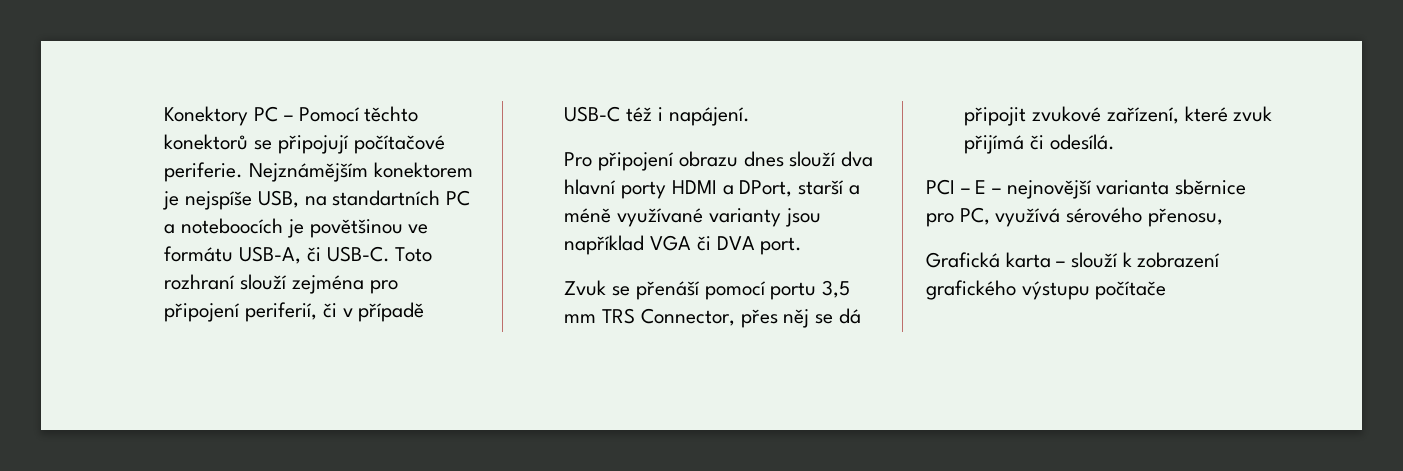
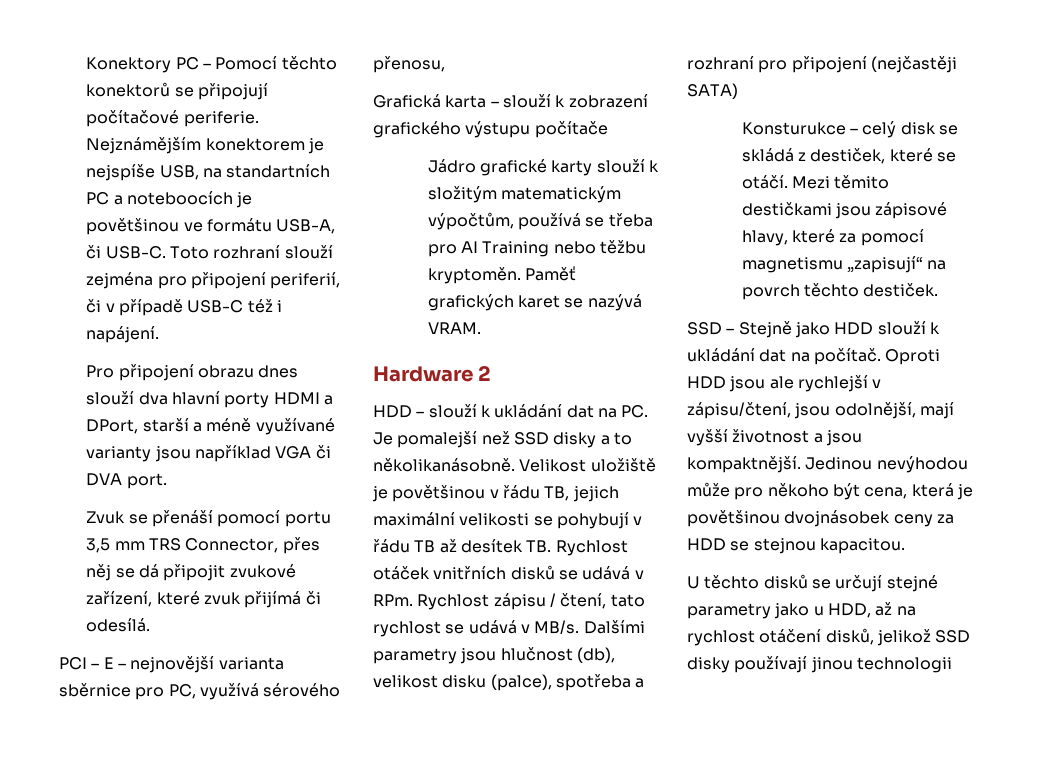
+ Jádro grafické karty slouží k složitým matematickým výpočtům, používá se třeba pro AI Training nebo těžbu kryptoměn. Paměť grafických karet se nazývá VRAM.
+ Hardware 2
+ HDD – slouží k ukládání dat na PC. Je pomalejší než SSD disky a to několikanásobně. Velikost uložiště je povětšinou v řádu TB, jejich maximální velikosti se pohybují v řádu TB až desítek TB. Rychlost otáček vnitřních disků se udává v RPm. Rychlost zápisu / čtení, tato rychlost se udává v MB/s. Dalšími parametry jsou hlučnost (db), velikost disku (palce), spotřeba a rozhraní pro připojení (nejčastěji SATA)
+ Konsturukce – celý disk se skládá z destiček, které se otáčí. Mezi těmito destičkami jsou zápisové hlavy, které za pomocí magnetismu „zapisují“ na povrch těchto destiček.
+ SSD – Stejně jako HDD slouží k ukládání dat na počítač. Oproti HDD jsou ale rychlejší v zápisu/čtení, jsou odolnější, mají vyšší životnost a jsou kompaktnější. Jedinou nevýhodou může pro někoho být cena, která je povětšinou dvojnásobek ceny za HDD se stejnou kapacitou.
+ U těchto disků se určují stejné parametry jako u HDD, až na rychlost otáčení disků, jelikož SSD disky používají jinou technologii

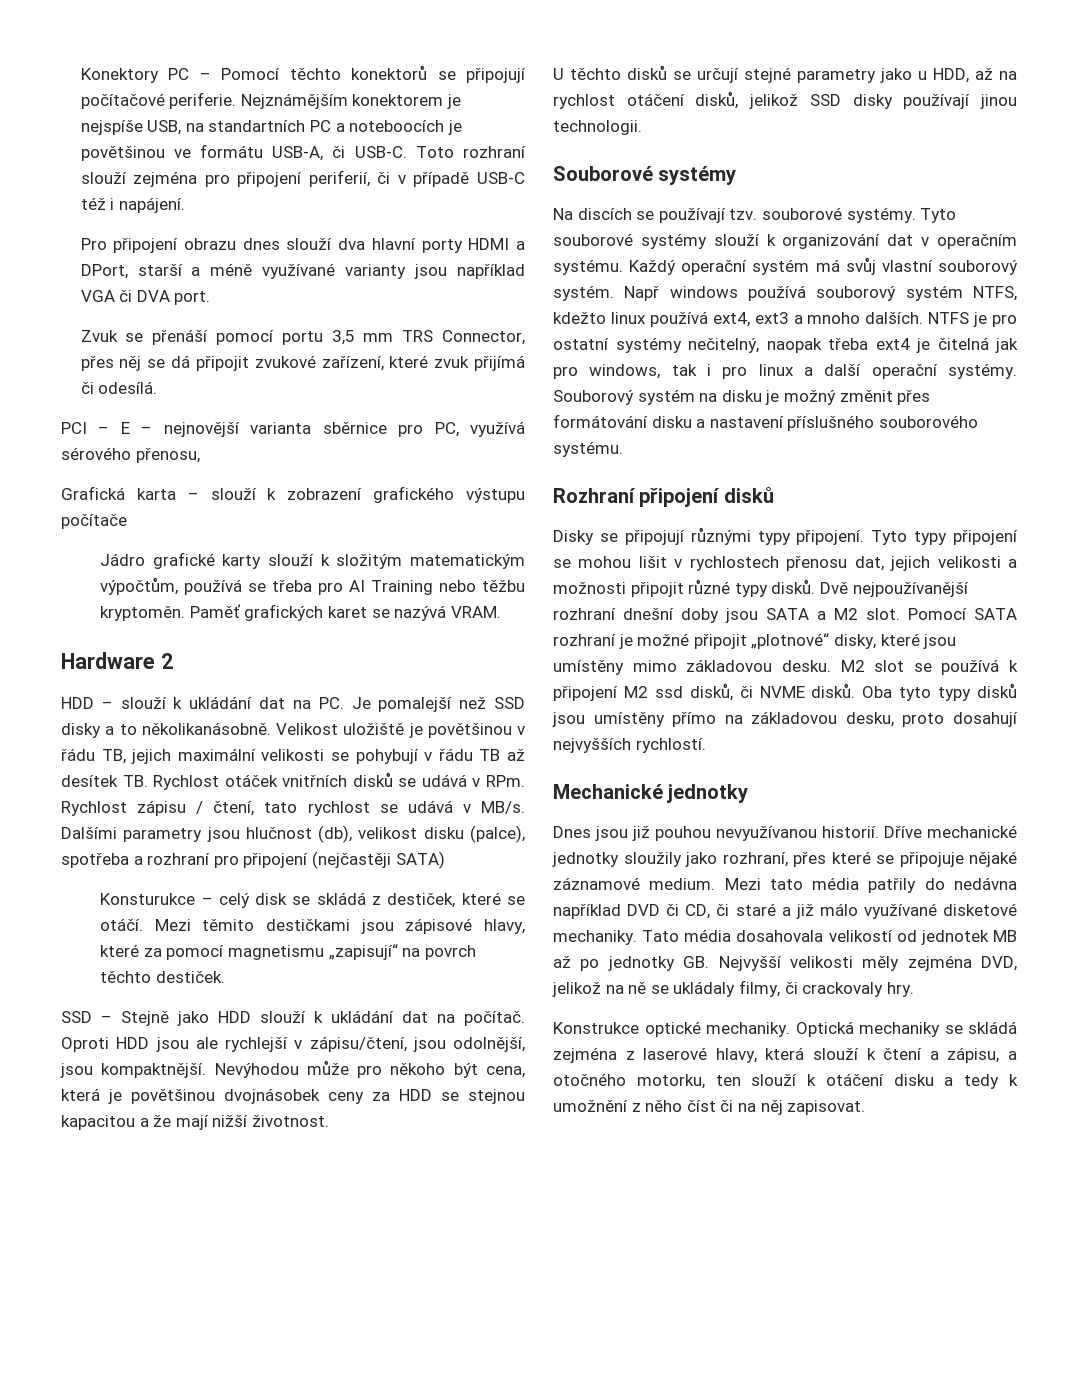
- Oproti HDD jsou ale rychlejší v zápisu/čtení, jsou odolnější, mají vyšší životnost a jsou kompaktnější. Jedinou nevýhodou může pro někoho být cena, která je povětšinou dvojnásobek ceny za HDD se stejnou kapacitou.
+ Oproti HDD jsou ale rychlejší v zápisu/čtení, jsou odolnější, jsou kompaktnější. Nevýhodou může pro někoho být cena, která je povětšinou dvojnásobek ceny za HDD se stejnou kapacitou a že mají nižší životnost.
- U těchto disků se určují stejné parametry jako u HDD, až na rychlost otáčení disků, jelikož SSD disky používají jinou technologii
+ U těchto disků se určují stejné parametry jako u HDD, až na rychlost otáčení disků, jelikož SSD disky používají jinou technologii.
+ Souborové systémy
+ Na discích se používají tzv. souborové systémy. Tyto souborové systémy slouží k organizování dat v operačním systému. Každý operační systém má svůj vlastní souborový systém. Např windows používá souborový systém NTFS, kdežto linux používá ext4, ext3 a mnoho dalších. NTFS je pro ostatní systémy nečitelný, naopak třeba ext4 je čitelná jak pro windows, tak i pro linux a další operační systémy. Souborový systém na disku je možný změnit přes formátování disku a nastavení příslušného souborového systému.
+ Rozhraní připojení disků
+ Disky se připojují různými typy připojení. Tyto typy připojení se mohou lišit v rychlostech přenosu dat, jejich velikosti a možnosti připojit různé typy disků. Dvě nejpoužívanější rozhraní dnešní doby jsou SATA a M2 slot. Pomocí SATA rozhraní je možné připojit „plotnové“ disky, které jsou umístěny mimo základovou desku. M2 slot se používá k připojení M2 ssd disků, či NVME disků. Oba tyto typy disků jsou umístěny přímo na základovou desku, proto dosahují nejvyšších rychlostí.
+ Mechanické jednotky
+ Dnes jsou již pouhou nevyužívanou historií. Dříve mechanické jednotky sloužily jako rozhraní, přes které se připojuje nějaké záznamové medium. Mezi tato média patřily do nedávna například DVD či CD, či staré a již málo využívané disketové mechaniky. Tato média dosahovala velikostí od jednotek MB až po jednotky GB. Nejvyšší velikosti měly zejména DVD, jelikož na ně se ukládaly filmy, či crackovaly hry.
+ Konstrukce optické mechaniky. Optická mechaniky se skládá zejména z laserové hlavy, která slouží k čtení a zápisu, a otočného motorku, ten slouží k otáčení disku a tedy k umožnění z něho číst či na něj zapisovat.

